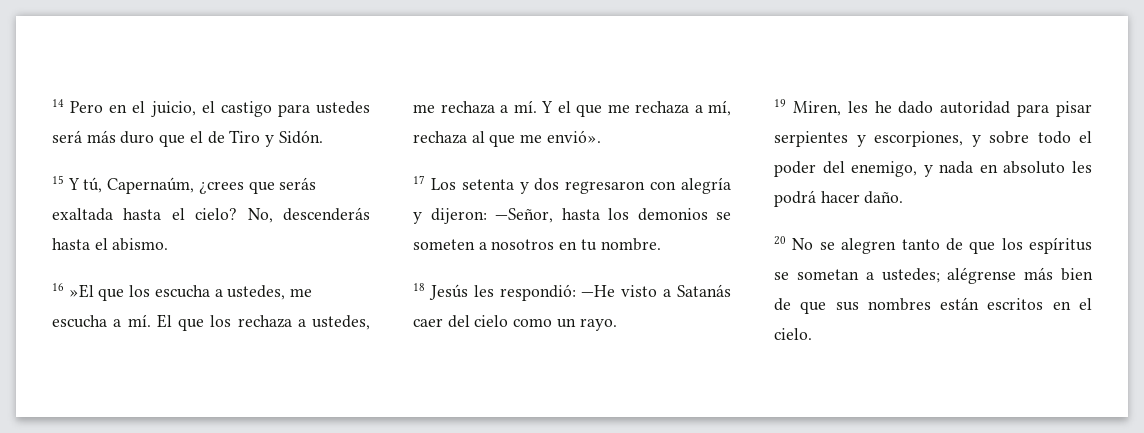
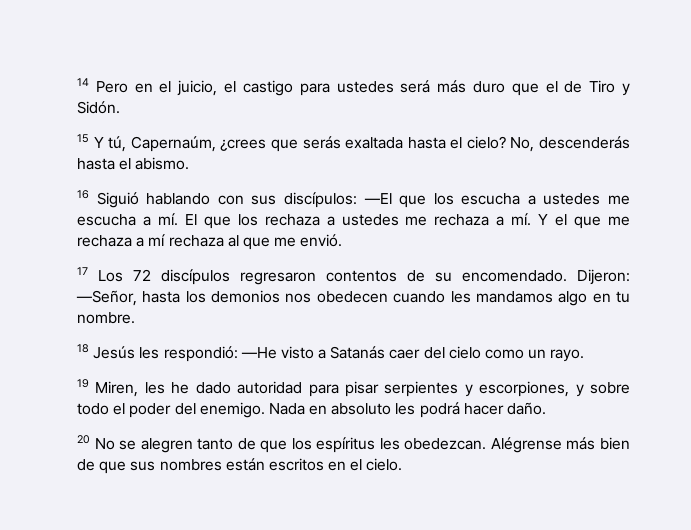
- 16 »El que los escucha a ustedes, me escucha a mí.
+ 16 Siguió hablando con sus discípulos: —El que los escucha a ustedes me escucha a mí.
- El que los rechaza a ustedes, me rechaza a mí.
+ El que los rechaza a ustedes me rechaza a mí.
- Y el que me rechaza a mí, rechaza al que me envió».
+ Y el que me rechaza a mí rechaza al que me envió.
- 17 Los setenta y dos regresaron con alegría y dijeron: —Señor, hasta los demonios se someten a nosotros en tu nombre.
+ 17 Los 72 discípulos regresaron contentos de su encomendado. Dijeron: —Señor, hasta los demonios nos obedecen cuando les mandamos algo en tu nombre.
- 19 Miren, les he dado autoridad para pisar serpientes y escorpiones, y sobre todo el poder del enemigo, y nada en absoluto les podrá hacer daño.
+ 19 Miren, les he dado autoridad para pisar serpientes y escorpiones, y sobre todo el poder del enemigo. Nada en absoluto les podrá hacer daño.
- 20 No se alegren tanto de que los espíritus se sometan a ustedes; alégrense más bien de que sus nombres están escritos en el cielo.
+ 20 No se alegren tanto de que los espíritus les obedezcan. Alégrense más bien de que sus nombres están escritos en el cielo.

